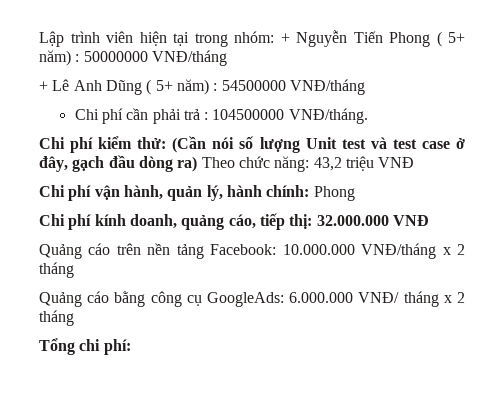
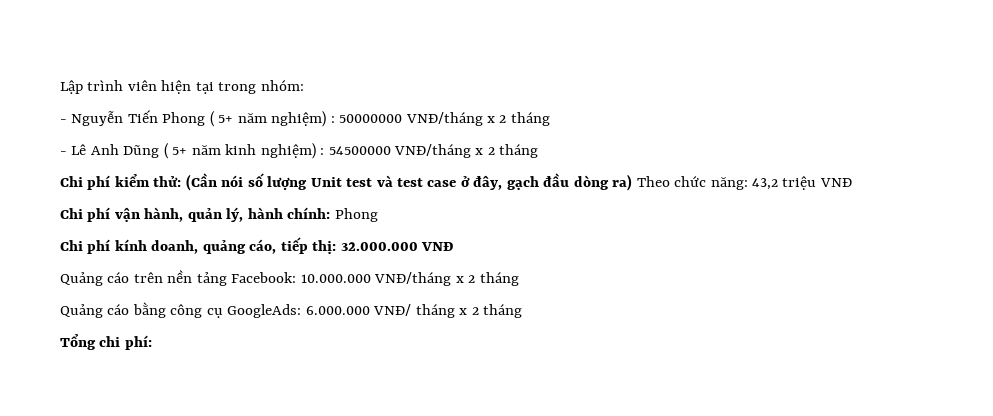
- Lập trình viên hiện tại trong nhóm: + Nguyễn Tiến Phong ( 5+ năm) : 50000000 VNĐ/tháng
- + Lê Anh Dũng ( 5+ năm) : 54500000 VNĐ/tháng
- Chi phí cần phải trả : 104500000 VNĐ/tháng.
+ Lập trình viên hiện tại trong nhóm:
+ - Nguyễn Tiến Phong ( 5+ năm nghiệm) : 50000000 VNĐ/tháng x 2 tháng
+ - Lê Anh Dũng ( 5+ năm kinh nghiệm) : 54500000 VNĐ/tháng x 2 tháng

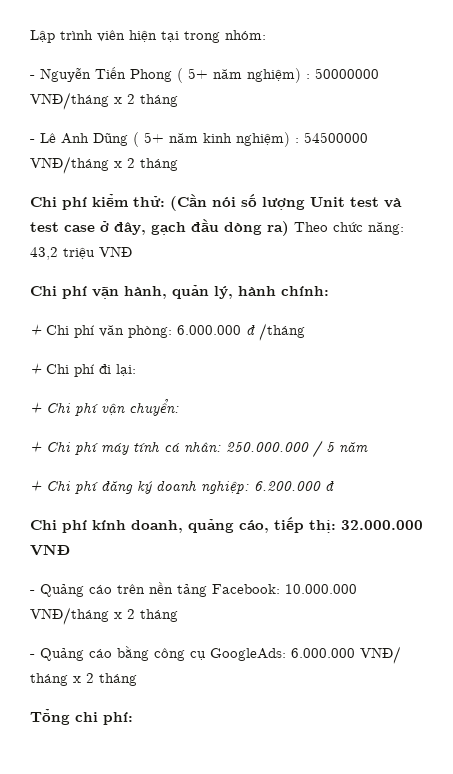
- Chi phí vận hành, quản lý, hành chính: Phong
+ Chi phí vận hành, quản lý, hành chính:
+ + Chi phí văn phòng: 6.000.000 đ /tháng
+ + Chi phí đi lại:
+ + Chi phí vận chuyển:
+ + Chi phí máy tính cá nhân: 250.000.000 / 5 năm
+ + Chi phí đăng ký doanh nghiệp: 6.200.000 đ
- Quảng cáo trên nền tảng Facebook: 10.000.000 VNĐ/tháng x 2 tháng
+ - Quảng cáo trên nền tảng Facebook: 10.000.000 VNĐ/tháng x 2 tháng
- Quảng cáo bằng công cụ GoogleAds: 6.000.000 VNĐ/ tháng x 2 tháng
+ - Quảng cáo bằng công cụ GoogleAds: 6.000.000 VNĐ/ tháng x 2 tháng

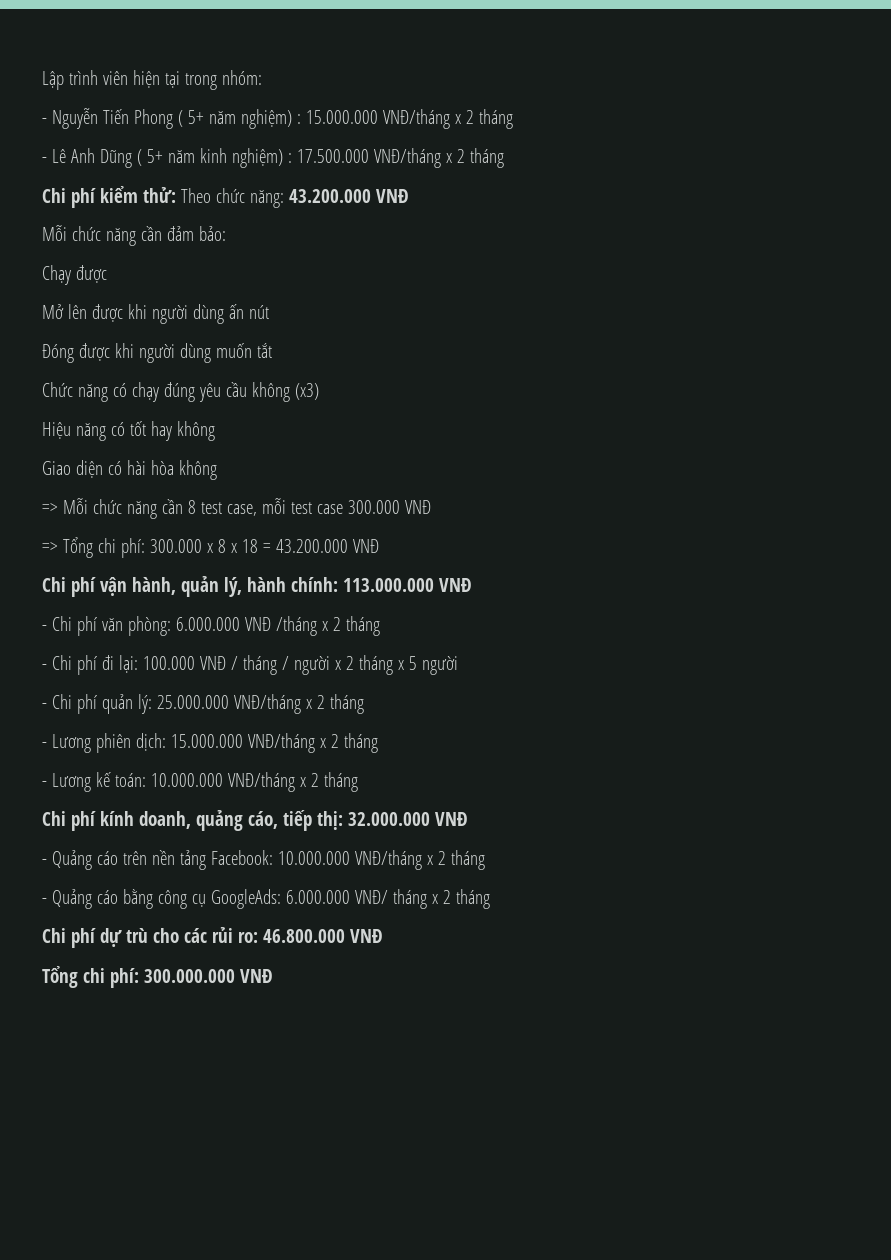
- - Nguyễn Tiến Phong ( 5+ năm nghiệm) : 50000000 VNĐ/tháng x 2 tháng
+ - Nguyễn Tiến Phong ( 5+ năm nghiệm) : 15.000.000 VNĐ/tháng x 2 tháng
- - Lê Anh Dũng ( 5+ năm kinh nghiệm) : 54500000 VNĐ/tháng x 2 tháng
+ - Lê Anh Dũng ( 5+ năm kinh nghiệm) : 17.500.000 VNĐ/tháng x 2 tháng
- Chi phí kiểm thử: (Cần nói số lượng Unit test và test case ở đây, gạch đầu dòng ra) Theo chức năng: 43,2 triệu VNĐ
+ Chi phí kiểm thử: Theo chức năng: 43.200.000 VNĐ
+ Mỗi chức năng cần đảm bảo:
+ Chạy được
+ Mở lên được khi người dùng ấn nút
+ Đóng được khi người dùng muốn tắt
+ Chức năng có chạy đúng yêu cầu không (x3)
+ Hiệu năng có tốt hay không
+ Giao diện có hài hòa không
+ => Mỗi chức năng cần 8 test case, mỗi test case 300.000 VNĐ
+ => Tổng chi phí: 300.000 x 8 x 18 = 43.200.000 VNĐ
- Chi phí vận hành, quản lý, hành chính:
- + Chi phí văn phòng: 6.000.000 đ /tháng
- + Chi phí đi lại:
- + Chi phí vận chuyển:
- + Chi phí máy tính cá nhân: 250.000.000 / 5 năm
- + Chi phí đăng ký doanh nghiệp: 6.200.000 đ
+ Chi phí vận hành, quản lý, hành chính: 113.000.000 VNĐ
+ - Chi phí văn phòng: 6.000.000 VNĐ /tháng x 2 tháng
+ - Chi phí đi lại: 100.000 VNĐ / tháng / người x 2 tháng x 5 người
+ - Chi phí quản lý: 25.000.000 VNĐ/tháng x 2 tháng
+ - Lương phiên dịch: 15.000.000 VNĐ/tháng x 2 tháng
+ - Lương kế toán: 10.000.000 VNĐ/tháng x 2 tháng
- Tổng chi phí:
+ Chi phí dự trù cho các rủi ro: 46.800.000 VNĐ
+ Tổng chi phí: 300.000.000 VNĐ

